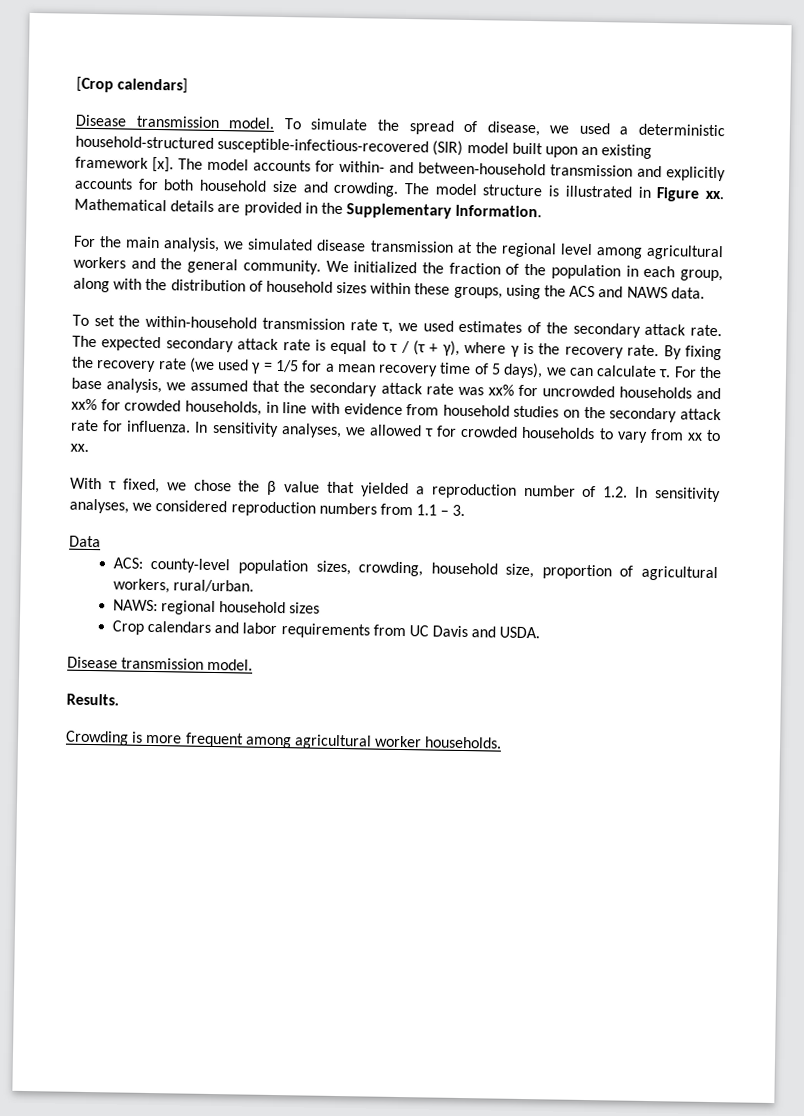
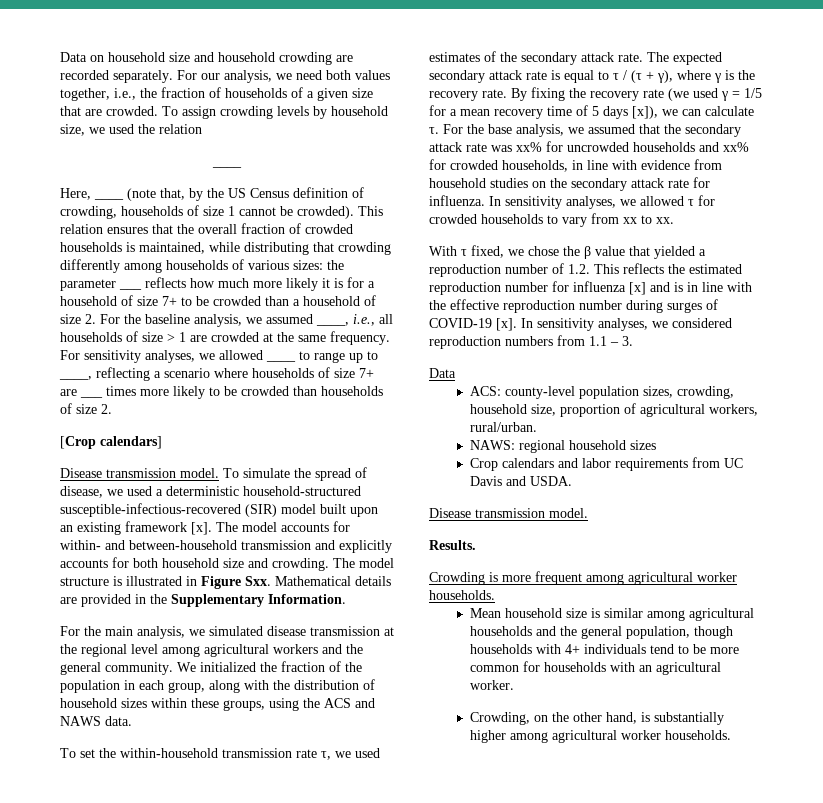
+ Data on household size and household crowding are recorded separately. For our analysis, we need both values together, i.e., the fraction of households of a given size that are crowded. To assign crowding levels by household size, we used the relation
+ ____
+ Here, ____ (note that, by the US Census definition of crowding, households of size 1 cannot be crowded). This relation ensures that the overall fraction of crowded households is maintained, while distributing that crowding differently among households of various sizes: the parameter ___ reflects how much more likely it is for a household of size 7+ to be crowded than a household of size 2. For the baseline analysis, we assumed ____, i.e., all households of size > 1 are crowded at the same frequency. For sensitivity analyses, we allowed ____ to range up to ____, reflecting a scenario where households of size 7+ are ___ times more likely to be crowded than households of size 2.
- The model structure is illustrated in Figure xx. Mathematical details are provided in the Supplementary Information.
+ The model structure is illustrated in Figure Sxx. Mathematical details are provided in the Supplementary Information.
- By fixing the recovery rate (we used γ = 1/5 for a mean recovery time of 5 days), we can calculate τ.
+ By fixing the recovery rate (we used γ = 1/5 for a mean recovery time of 5 days [x]), we can calculate τ.
- With τ fixed, we chose the β value that yielded a reproduction number of 1.2. In sensitivity analyses, we considered reproduction numbers from 1.1 – 3.
+ With τ fixed, we chose the β value that yielded a reproduction number of 1.2. This reflects the estimated reproduction number for influenza [x] and is in line with the effective reproduction number during surges of COVID-19 [x]. In sensitivity analyses, we considered reproduction numbers from 1.1 – 3.
+ Mean household size is similar among agricultural households and the general population, though households with 4+ individuals tend to be more common for households with an agricultural worker.
+ Crowding, on the other hand, is substantially higher among agricultural worker households.

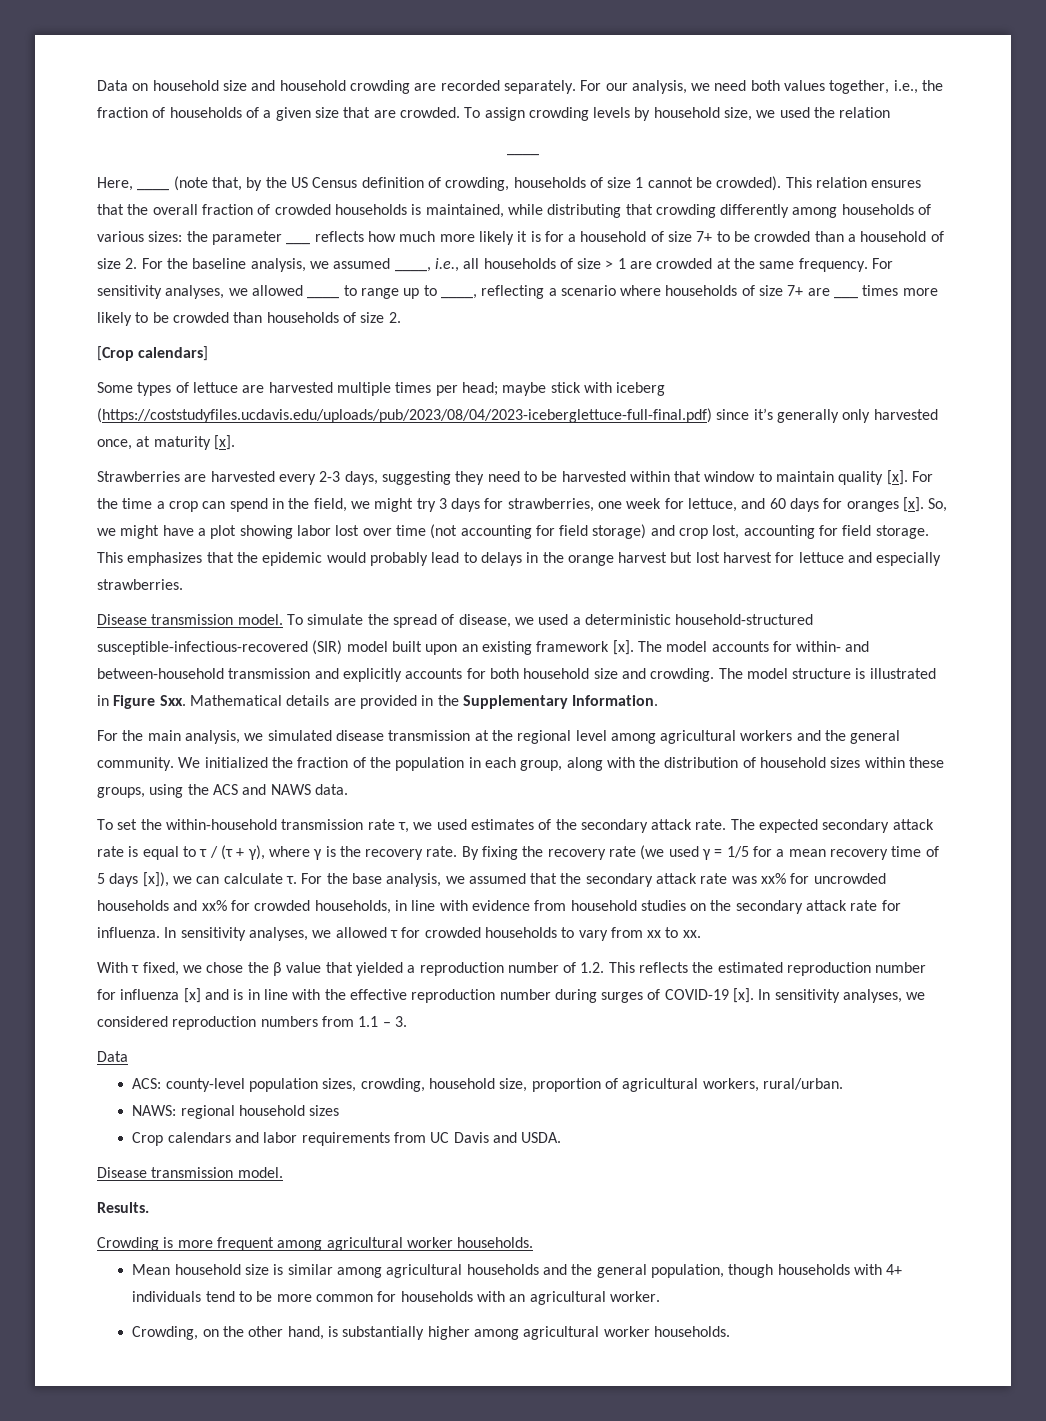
+ Some types of lettuce are harvested multiple times per head; maybe stick with iceberg (https://coststudyfiles.ucdavis.edu/uploads/pub/2023/08/04/2023-iceberglettuce-full-final.pdf) since it’s generally only harvested once, at maturity [x].
+ Strawberries are harvested every 2-3 days, suggesting they need to be harvested within that window to maintain quality [x]. For the time a crop can spend in the field, we might try 3 days for strawberries, one week for lettuce, and 60 days for oranges [x]. So, we might have a plot showing labor lost over time (not accounting for field storage) and crop lost, accounting for field storage. This emphasizes that the epidemic would probably lead to delays in the orange harvest but lost harvest for lettuce and especially strawberries.

